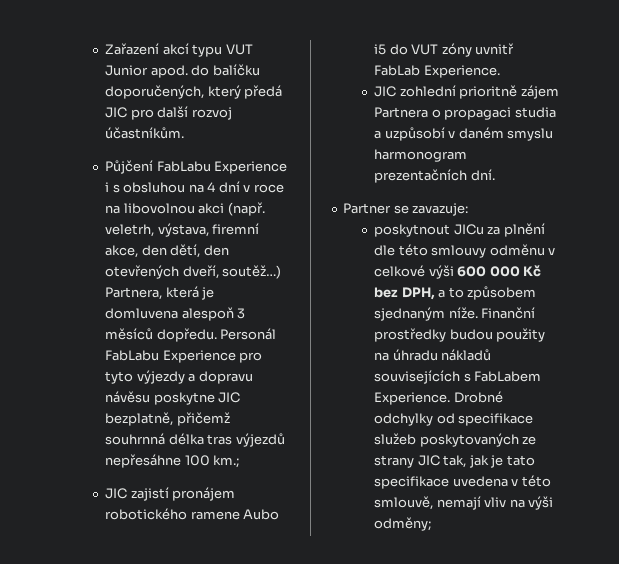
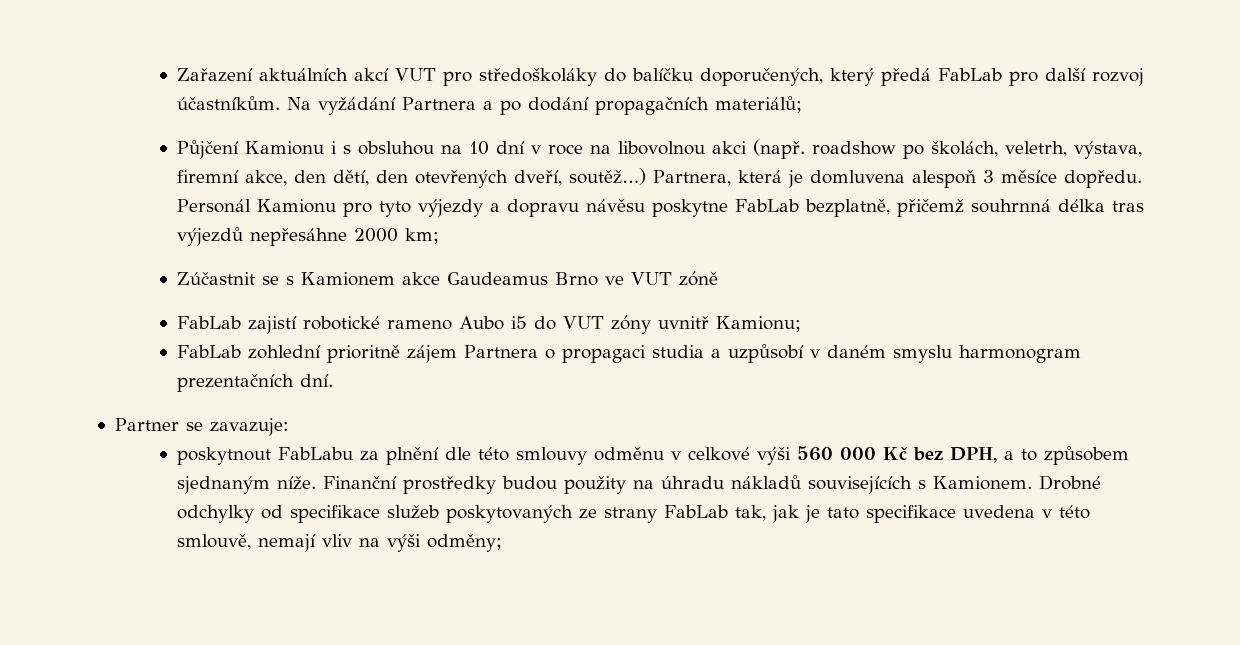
- Zařazení akcí typu VUT Junior apod. do balíčku doporučených, který předá JIC pro další rozvoj účastníkům.
+ Zařazení aktuálních akcí VUT pro středoškoláky do balíčku doporučených, který předá FabLab pro další rozvoj účastníkům. Na vyžádání Partnera a po dodání propagačních materiálů;
- Půjčení FabLabu Experience i s obsluhou na 4 dní v roce na libovolnou akci (např. veletrh, výstava, firemní akce, den dětí, den otevřených dveří, soutěž…)
+ Půjčení Kamionu i s obsluhou na 10 dní v roce na libovolnou akci (např. roadshow po školách, veletrh, výstava, firemní akce, den dětí, den otevřených dveří, soutěž…)
- Partnera, která je domluvena alespoň 3 měsíců dopředu.
+ Partnera, která je domluvena alespoň 3 měsíce dopředu.
- Personál FabLabu Experience pro tyto výjezdy a dopravu návěsu poskytne JIC bezplatně, přičemž souhrnná délka tras výjezdů nepřesáhne 100 km.;
- JIC zajistí pronájem robotického ramene Aubo i5 do VUT zóny uvnitř FabLab Experience.
- JIC zohlední prioritně zájem Partnera o propagaci studia a uzpůsobí v daném smyslu harmonogram prezentačních dní.
+ Personál Kamionu pro tyto výjezdy a dopravu návěsu poskytne FabLab bezplatně, přičemž souhrnná délka tras výjezdů nepřesáhne 2000 km;
+ Zúčastnit se s Kamionem akce Gaudeamus Brno ve VUT zóně
+ FabLab zajistí robotické rameno Aubo i5 do VUT zóny uvnitř Kamionu;
+ FabLab zohlední prioritně zájem Partnera o propagaci studia a uzpůsobí v daném smyslu harmonogram prezentačních dní.
- poskytnout JICu za plnění dle této smlouvy odměnu v celkové výši 600 000 Kč bez DPH, a to způsobem sjednaným níže.
+ poskytnout FabLabu za plnění dle této smlouvy odměnu v celkové výši 560 000 Kč bez DPH, a to způsobem sjednaným níže.
- Finanční prostředky budou použity na úhradu nákladů souvisejících s FabLabem Experience.
+ Finanční prostředky budou použity na úhradu nákladů souvisejících s Kamionem.
- Drobné odchylky od specifikace služeb poskytovaných ze strany JIC tak, jak je tato specifikace uvedena v této smlouvě, nemají vliv na výši odměny;
+ Drobné odchylky od specifikace služeb poskytovaných ze strany FabLab tak, jak je tato specifikace uvedena v této smlouvě, nemají vliv na výši odměny;

